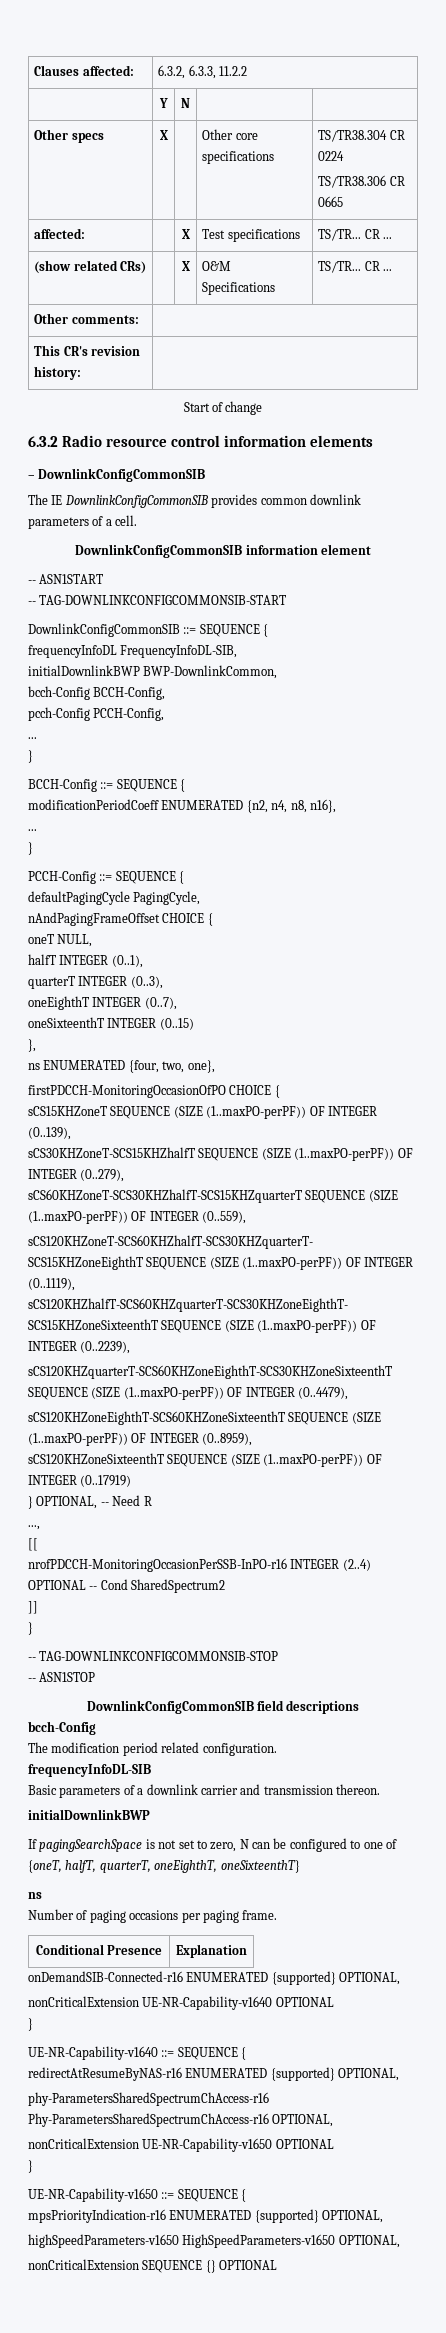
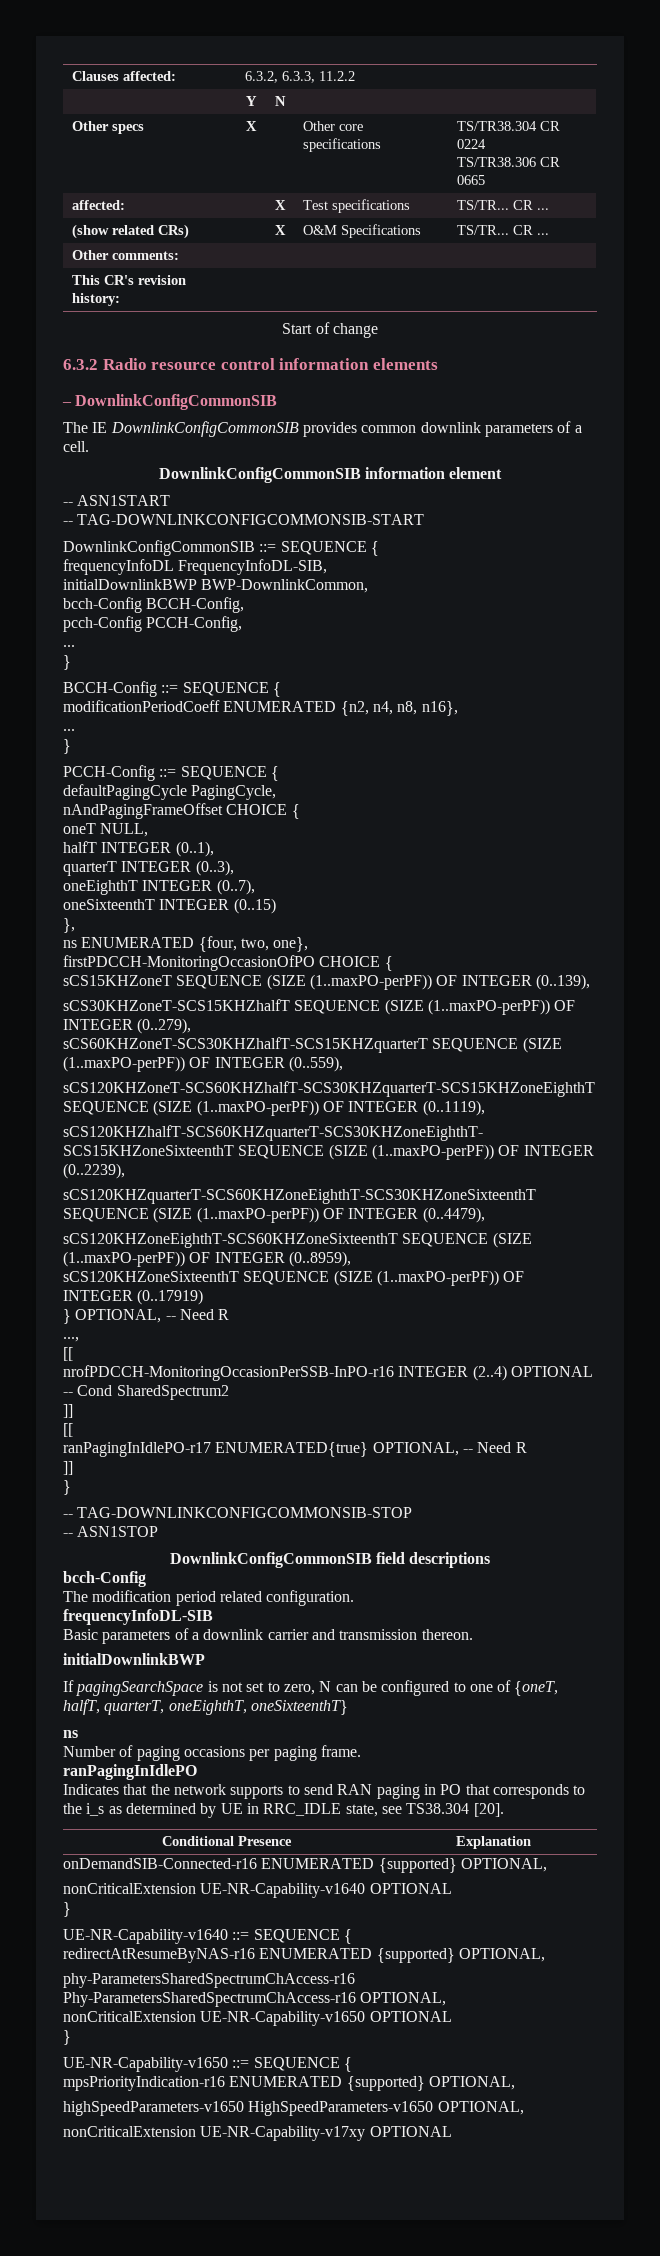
  nrofPDCCH-MonitoringOccasionPerSSB-InPO-r16 INTEGER (2..4) OPTIONAL -- Cond SharedSpectrum2
+ ]]
+ [[
+ ranPagingInIdlePO-r17 ENUMERATED{true} OPTIONAL, -- Need R
+ ranPagingInIdlePO
+ Indicates that the network supports to send RAN paging in PO that corresponds to the i_s as determined by UE in RRC_IDLE state, see TS38.304 [20].
- nonCriticalExtension SEQUENCE {} OPTIONAL
+ nonCriticalExtension UE-NR-Capability-v17xy OPTIONAL

